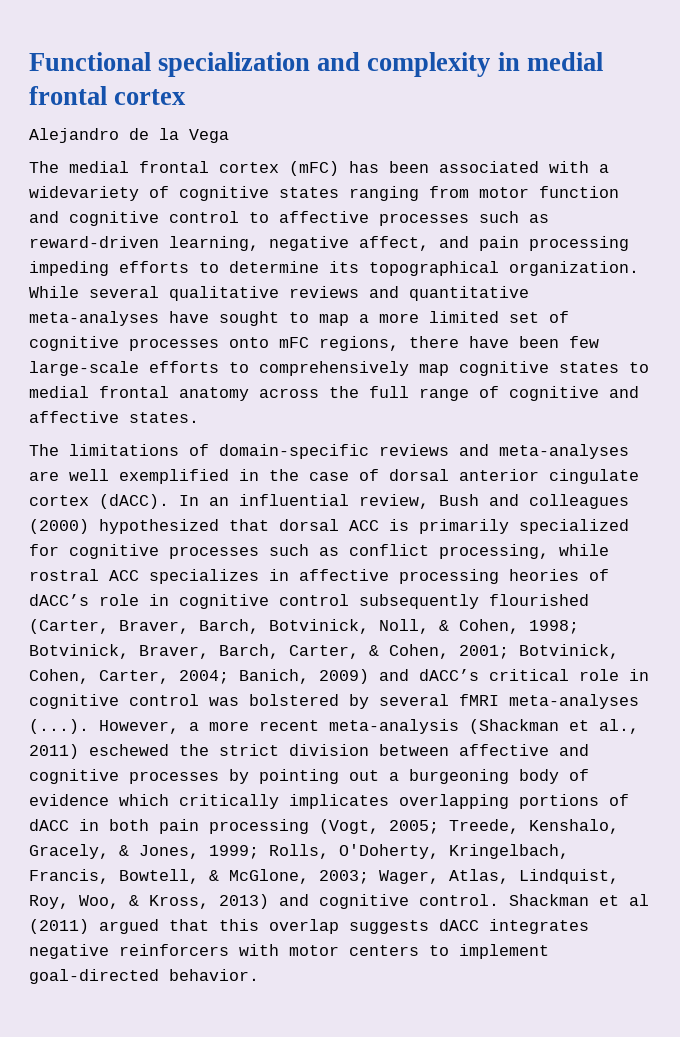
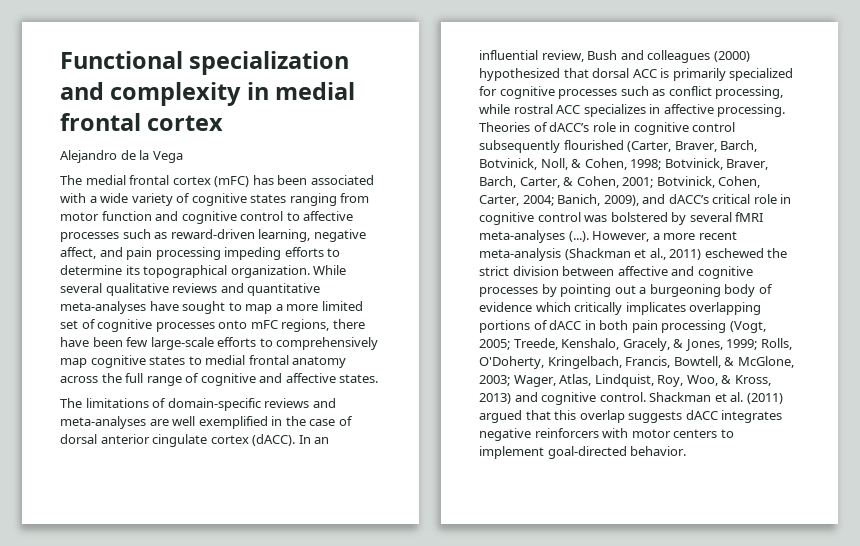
- The medial frontal cortex (mFC) has been associated with a widevariety of cognitive states ranging from motor function and cognitive control to affective processes such as reward-driven learning, negative affect, and pain processing impeding efforts to determine its topographical organization.
+ The medial frontal cortex (mFC) has been associated with a wide variety of cognitive states ranging from motor function and cognitive control to affective processes such as reward-driven learning, negative affect, and pain processing impeding efforts to determine its topographical organization.
- In an influential review, Bush and colleagues (2000) hypothesized that dorsal ACC is primarily specialized for cognitive processes such as conflict processing, while rostral ACC specializes in affective processing heories of dACC’s role in cognitive control subsequently flourished (Carter, Braver, Barch, Botvinick, Noll, & Cohen, 1998;
+ In an influential review, Bush and colleagues (2000) hypothesized that dorsal ACC is primarily specialized for cognitive processes such as conflict processing, while rostral ACC specializes in affective processing. Theories of dACC’s role in cognitive control subsequently flourished (Carter, Braver, Barch, Botvinick, Noll, & Cohen, 1998;
- Banich, 2009) and dACC’s critical role in cognitive control was bolstered by several fMRI meta-analyses (...). However, a more recent meta-analysis (Shackman et al., 2011) eschewed the strict division between affective and cognitive processes by pointing out a burgeoning body of evidence which critically implicates overlapping portions of dACC in both pain processing (Vogt, 2005;
+ Banich, 2009), and dACC’s critical role in cognitive control was bolstered by several fMRI meta-analyses (...). However, a more recent meta-analysis (Shackman et al., 2011) eschewed the strict division between affective and cognitive processes by pointing out a burgeoning body of evidence which critically implicates overlapping portions of dACC in both pain processing (Vogt, 2005;
- Shackman et al (2011) argued that this overlap suggests dACC integrates negative reinforcers with motor centers to implement goal-directed behavior.
+ Shackman et al. (2011) argued that this overlap suggests dACC integrates negative reinforcers with motor centers to implement goal-directed behavior.

